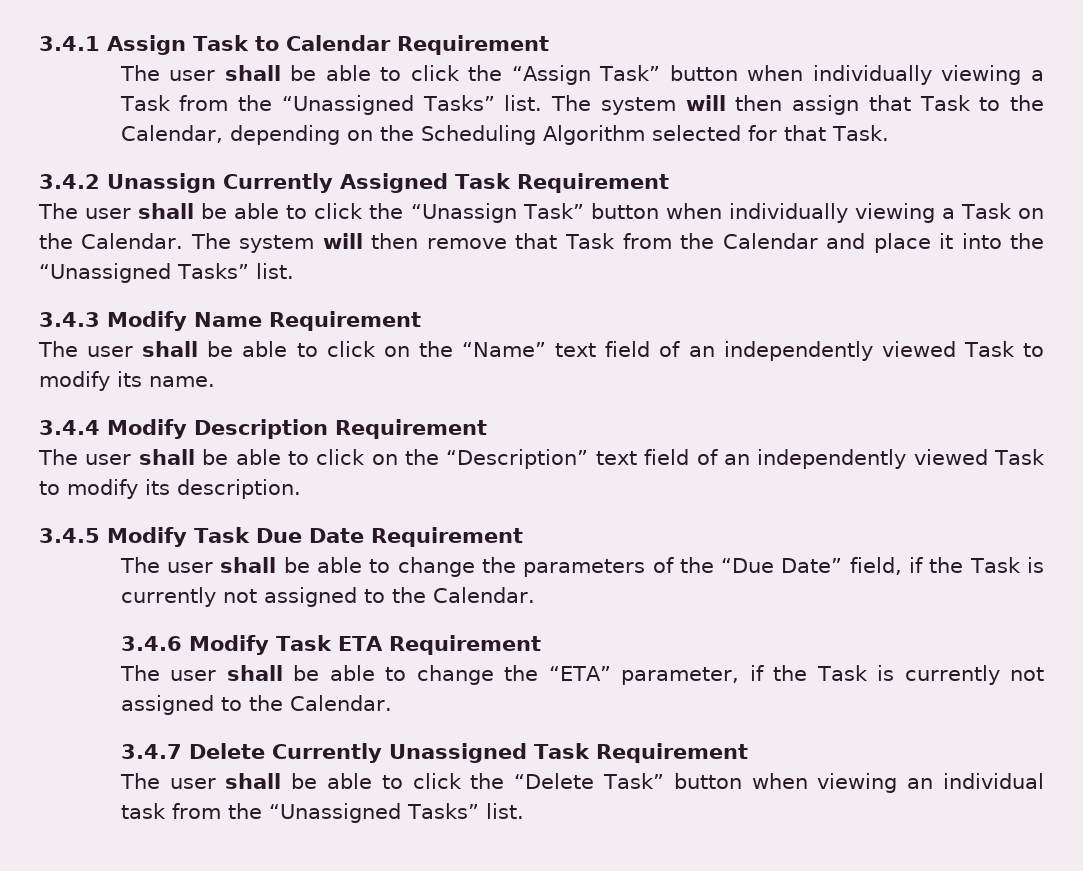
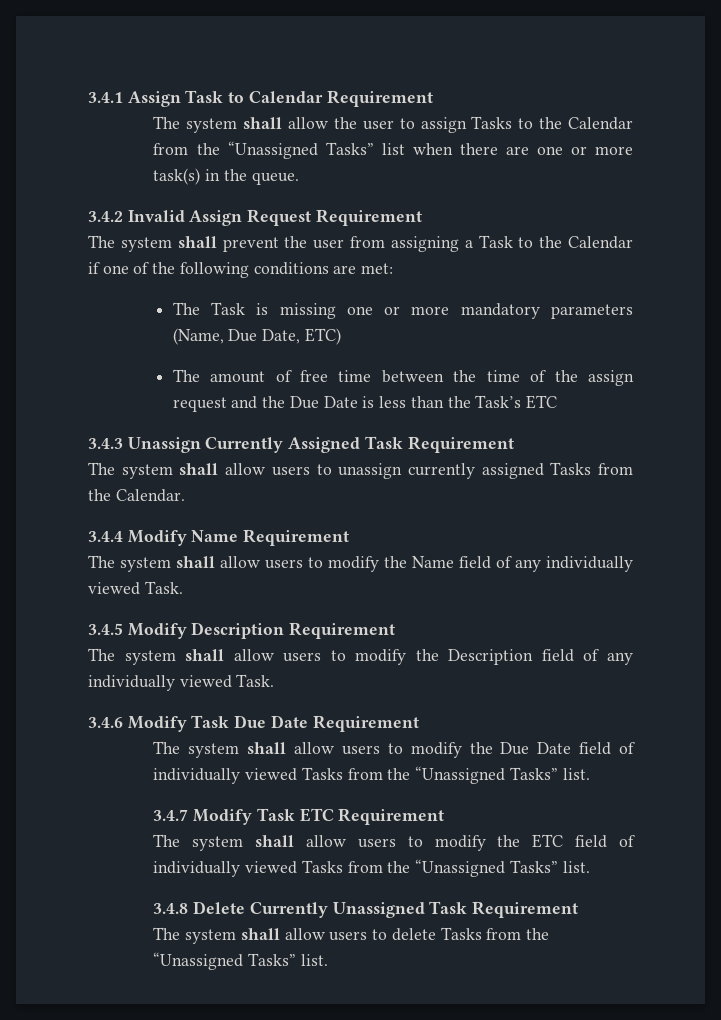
- The user shall be able to click the “Assign Task” button when individually viewing a Task from the “Unassigned Tasks” list. The system will then assign that Task to the Calendar, depending on the Scheduling Algorithm selected for that Task.
- 3.4.2 Unassign Currently Assigned Task Requirement
+ The system shall allow the user to assign Tasks to the Calendar from the “Unassigned Tasks” list when there are one or more task(s) in the queue.
+ 3.4.2 Invalid Assign Request Requirement
+ The system shall prevent the user from assigning a Task to the Calendar if one of the following conditions are met:
+ The Task is missing one or more mandatory parameters (Name, Due Date, ETC)
+ The amount of free time between the time of the assign request and the Due Date is less than the Task’s ETC
+ 3.4.3 Unassign Currently Assigned Task Requirement
- The user shall be able to click the “Unassign Task” button when individually viewing a Task on the Calendar. The system will then remove that Task from the Calendar and place it into the “Unassigned Tasks” list.
- 3.4.3 Modify Name Requirement
- The user shall be able to click on the “Name” text field of an independently viewed Task to modify its name.
- 3.4.4 Modify Description Requirement
- The user shall be able to click on the “Description” text field of an independently viewed Task to modify its description.
- 3.4.5 Modify Task Due Date Requirement
+ The system shall allow users to unassign currently assigned Tasks from the Calendar.
+ 3.4.4 Modify Name Requirement
+ The system shall allow users to modify the Name field of any individually viewed Task.
+ 3.4.5 Modify Description Requirement
+ The system shall allow users to modify the Description field of any individually viewed Task.
+ 3.4.6 Modify Task Due Date Requirement
- The user shall be able to change the parameters of the “Due Date” field, if the Task is currently not assigned to the Calendar.
- 3.4.6 Modify Task ETA Requirement
- The user shall be able to change the “ETA” parameter, if the Task is currently not assigned to the Calendar.
- 3.4.7 Delete Currently Unassigned Task Requirement
+ The system shall allow users to modify the Due Date field of individually viewed Tasks from the “Unassigned Tasks” list.
+ 3.4.7 Modify Task ETC Requirement
+ The system shall allow users to modify the ETC field of individually viewed Tasks from the “Unassigned Tasks” list.
+ 3.4.8 Delete Currently Unassigned Task Requirement
- The user shall be able to click the “Delete Task” button when viewing an individual task from the “Unassigned Tasks” list.
+ The system shall allow users to delete Tasks from the “Unassigned Tasks” list.

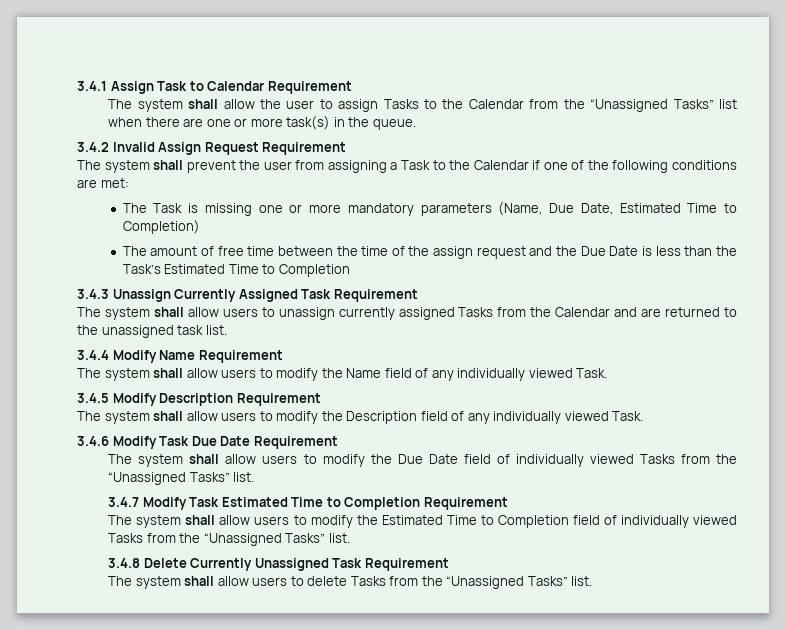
- The Task is missing one or more mandatory parameters (Name, Due Date, ETC)
+ The Task is missing one or more mandatory parameters (Name, Due Date, Estimated Time to Completion)
- The amount of free time between the time of the assign request and the Due Date is less than the Task’s ETC
+ The amount of free time between the time of the assign request and the Due Date is less than the Task’s Estimated Time to Completion
- The system shall allow users to unassign currently assigned Tasks from the Calendar.
+ The system shall allow users to unassign currently assigned Tasks from the Calendar and are returned to the unassigned task list.
- 3.4.7 Modify Task ETC Requirement
- The system shall allow users to modify the ETC field of individually viewed Tasks from the “Unassigned Tasks” list.
+ 3.4.7 Modify Task Estimated Time to Completion Requirement
+ The system shall allow users to modify the Estimated Time to Completion field of individually viewed Tasks from the “Unassigned Tasks” list.

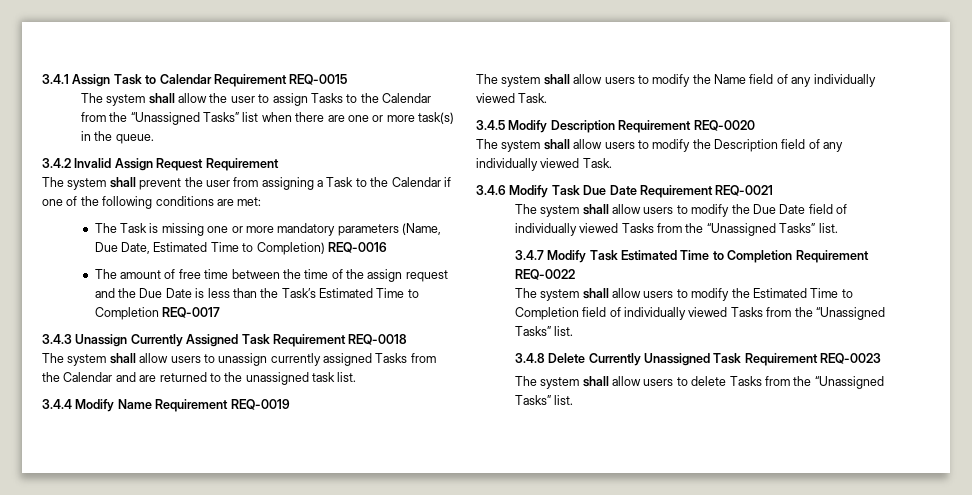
- 3.4.1 Assign Task to Calendar Requirement
+ 3.4.1 Assign Task to Calendar Requirement REQ-0015
- The Task is missing one or more mandatory parameters (Name, Due Date, Estimated Time to Completion)
+ The Task is missing one or more mandatory parameters (Name, Due Date, Estimated Time to Completion) REQ-0016
- The amount of free time between the time of the assign request and the Due Date is less than the Task’s Estimated Time to Completion
+ The amount of free time between the time of the assign request and the Due Date is less than the Task’s Estimated Time to Completion REQ-0017
- 3.4.3 Unassign Currently Assigned Task Requirement
+ 3.4.3 Unassign Currently Assigned Task Requirement REQ-0018
- 3.4.4 Modify Name Requirement
+ 3.4.4 Modify Name Requirement REQ-0019
- 3.4.5 Modify Description Requirement
+ 3.4.5 Modify Description Requirement REQ-0020
- 3.4.6 Modify Task Due Date Requirement
+ 3.4.6 Modify Task Due Date Requirement REQ-0021
- 3.4.7 Modify Task Estimated Time to Completion Requirement
+ 3.4.7 Modify Task Estimated Time to Completion Requirement REQ-0022
- 3.4.8 Delete Currently Unassigned Task Requirement
+ 3.4.8 Delete Currently Unassigned Task Requirement REQ-0023

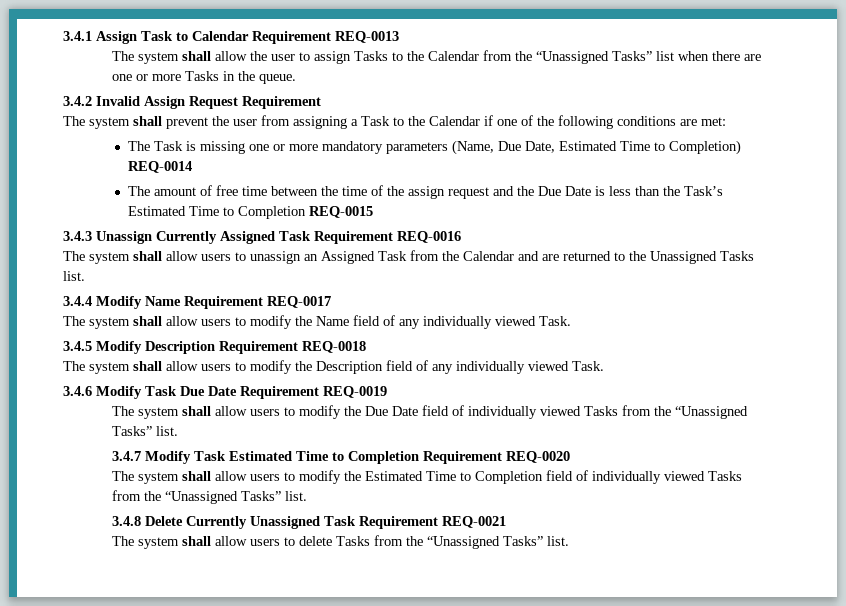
- 3.4.1 Assign Task to Calendar Requirement REQ-0015
+ 3.4.1 Assign Task to Calendar Requirement REQ-0013
- The system shall allow the user to assign Tasks to the Calendar from the “Unassigned Tasks” list when there are one or more task(s) in the queue.
+ The system shall allow the user to assign Tasks to the Calendar from the “Unassigned Tasks” list when there are one or more Tasks in the queue.
- The Task is missing one or more mandatory parameters (Name, Due Date, Estimated Time to Completion) REQ-0016
+ The Task is missing one or more mandatory parameters (Name, Due Date, Estimated Time to Completion) REQ-0014
- The amount of free time between the time of the assign request and the Due Date is less than the Task’s Estimated Time to Completion REQ-0017
+ The amount of free time between the time of the assign request and the Due Date is less than the Task’s Estimated Time to Completion REQ-0015
- 3.4.3 Unassign Currently Assigned Task Requirement REQ-0018
+ 3.4.3 Unassign Currently Assigned Task Requirement REQ-0016
- The system shall allow users to unassign currently assigned Tasks from the Calendar and are returned to the unassigned task list.
+ The system shall allow users to unassign an Assigned Task from the Calendar and are returned to the Unassigned Tasks list.
- 3.4.4 Modify Name Requirement REQ-0019
+ 3.4.4 Modify Name Requirement REQ-0017
- 3.4.5 Modify Description Requirement REQ-0020
+ 3.4.5 Modify Description Requirement REQ-0018
- 3.4.6 Modify Task Due Date Requirement REQ-0021
+ 3.4.6 Modify Task Due Date Requirement REQ-0019
- 3.4.7 Modify Task Estimated Time to Completion Requirement REQ-0022
+ 3.4.7 Modify Task Estimated Time to Completion Requirement REQ-0020
- 3.4.8 Delete Currently Unassigned Task Requirement REQ-0023
+ 3.4.8 Delete Currently Unassigned Task Requirement REQ-0021

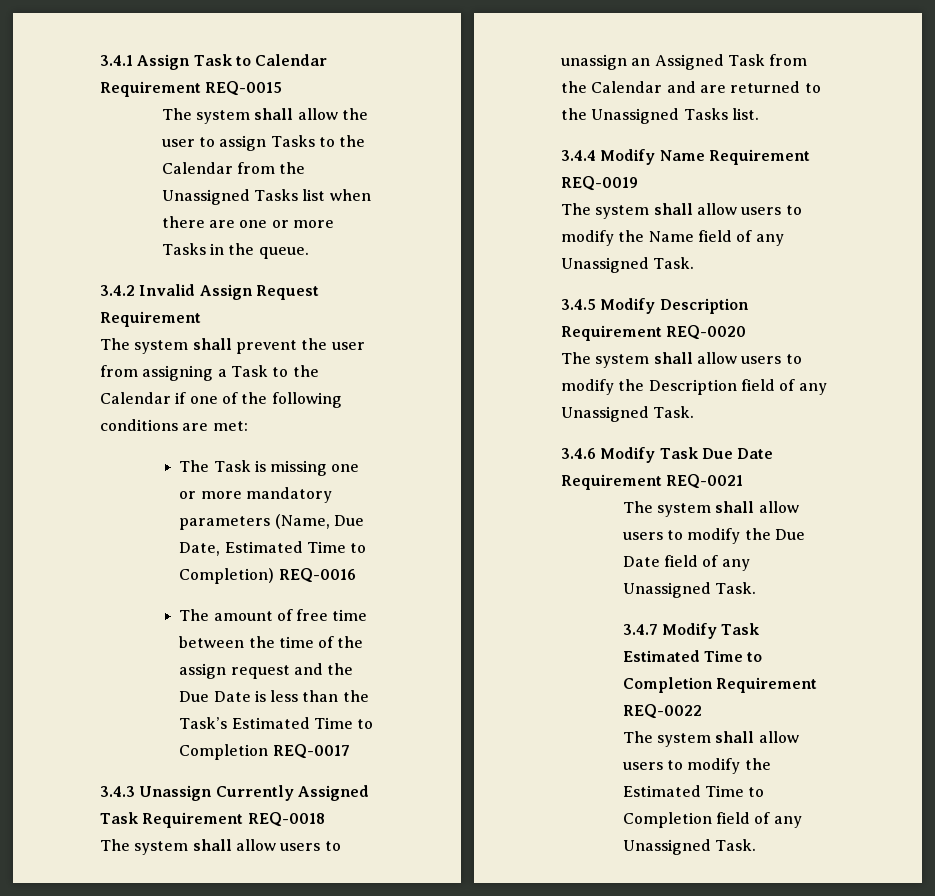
- 3.4.1 Assign Task to Calendar Requirement REQ-0013
+ 3.4.1 Assign Task to Calendar Requirement REQ-0015
- The system shall allow the user to assign Tasks to the Calendar from the “Unassigned Tasks” list when there are one or more Tasks in the queue.
+ The system shall allow the user to assign Tasks to the Calendar from the Unassigned Tasks list when there are one or more Tasks in the queue.
- The Task is missing one or more mandatory parameters (Name, Due Date, Estimated Time to Completion) REQ-0014
+ The Task is missing one or more mandatory parameters (Name, Due Date, Estimated Time to Completion) REQ-0016
- The amount of free time between the time of the assign request and the Due Date is less than the Task’s Estimated Time to Completion REQ-0015
+ The amount of free time between the time of the assign request and the Due Date is less than the Task’s Estimated Time to Completion REQ-0017
- 3.4.3 Unassign Currently Assigned Task Requirement REQ-0016
+ 3.4.3 Unassign Currently Assigned Task Requirement REQ-0018
- 3.4.4 Modify Name Requirement REQ-0017
+ 3.4.4 Modify Name Requirement REQ-0019
- The system shall allow users to modify the Name field of any individually viewed Task.
+ The system shall allow users to modify the Name field of any Unassigned Task.
- 3.4.5 Modify Description Requirement REQ-0018
+ 3.4.5 Modify Description Requirement REQ-0020
- The system shall allow users to modify the Description field of any individually viewed Task.
+ The system shall allow users to modify the Description field of any Unassigned Task.
- 3.4.6 Modify Task Due Date Requirement REQ-0019
+ 3.4.6 Modify Task Due Date Requirement REQ-0021
- The system shall allow users to modify the Due Date field of individually viewed Tasks from the “Unassigned Tasks” list.
+ The system shall allow users to modify the Due Date field of any Unassigned Task.
- 3.4.7 Modify Task Estimated Time to Completion Requirement REQ-0020
+ 3.4.7 Modify Task Estimated Time to Completion Requirement REQ-0022
- The system shall allow users to modify the Estimated Time to Completion field of individually viewed Tasks from the “Unassigned Tasks” list.
- 3.4.8 Delete Currently Unassigned Task Requirement REQ-0021
- The system shall allow users to delete Tasks from the “Unassigned Tasks” list.
+ The system shall allow users to modify the Estimated Time to Completion field of any Unassigned Task.

